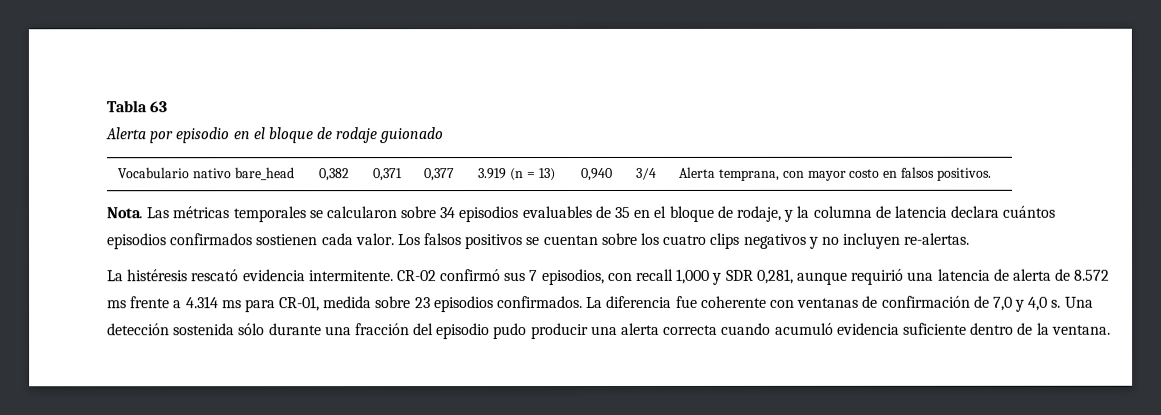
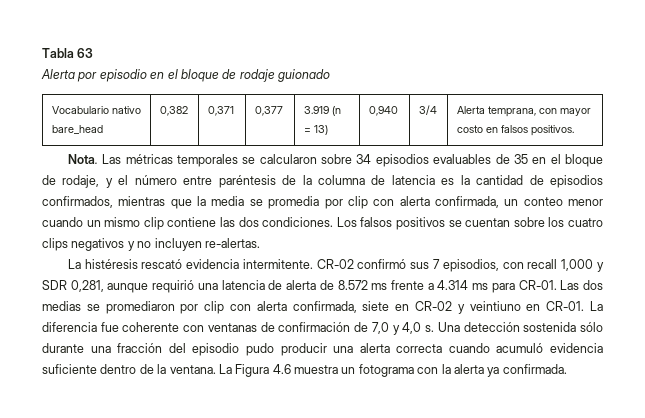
- Las métricas temporales se calcularon sobre 34 episodios evaluables de 35 en el bloque de rodaje, y la columna de latencia declara cuántos episodios confirmados sostienen cada valor.
+ Las métricas temporales se calcularon sobre 34 episodios evaluables de 35 en el bloque de rodaje, y el número entre paréntesis de la columna de latencia es la cantidad de episodios confirmados, mientras que la media se promedia por clip con alerta confirmada, un conteo menor cuando un mismo clip contiene las dos condiciones.
- CR-02 confirmó sus 7 episodios, con recall 1,000 y SDR 0,281, aunque requirió una latencia de alerta de 8.572 ms frente a 4.314 ms para CR-01, medida sobre 23 episodios confirmados.
+ CR-02 confirmó sus 7 episodios, con recall 1,000 y SDR 0,281, aunque requirió una latencia de alerta de 8.572 ms frente a 4.314 ms para CR-01. Las dos medias se promediaron por clip con alerta confirmada, siete en CR-02 y veintiuno en CR-01.
+ La Figura 4.6 muestra un fotograma con la alerta ya confirmada.

